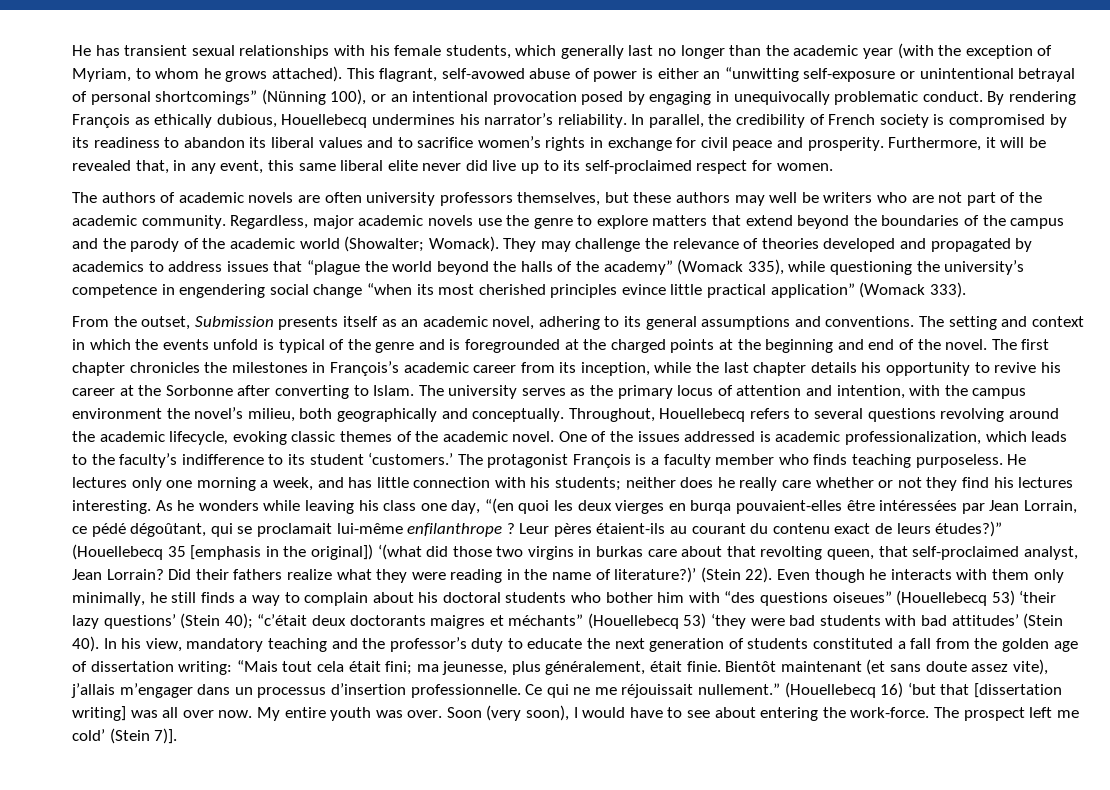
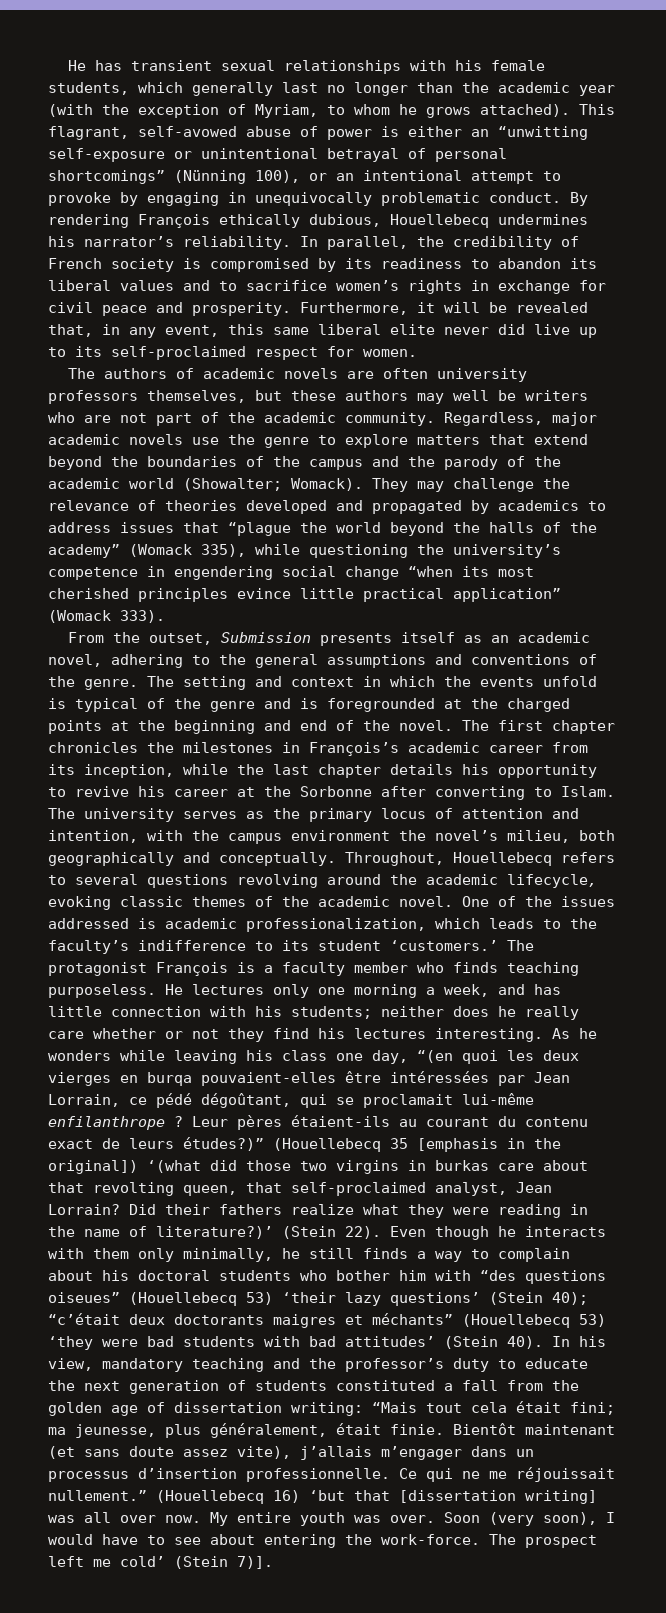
- This flagrant, self-avowed abuse of power is either an “unwitting self-exposure or unintentional betrayal of personal shortcomings” (Nünning 100), or an intentional provocation posed by engaging in unequivocally problematic conduct.
+ This flagrant, self-avowed abuse of power is either an “unwitting self-exposure or unintentional betrayal of personal shortcomings” (Nünning 100), or an intentional attempt to provoke by engaging in unequivocally problematic conduct.
- By rendering François as ethically dubious, Houellebecq undermines his narrator’s reliability.
+ By rendering François ethically dubious, Houellebecq undermines his narrator’s reliability.
- From the outset, Submission presents itself as an academic novel, adhering to its general assumptions and conventions.
+ From the outset, Submission presents itself as an academic novel, adhering to the general assumptions and conventions of the genre.

